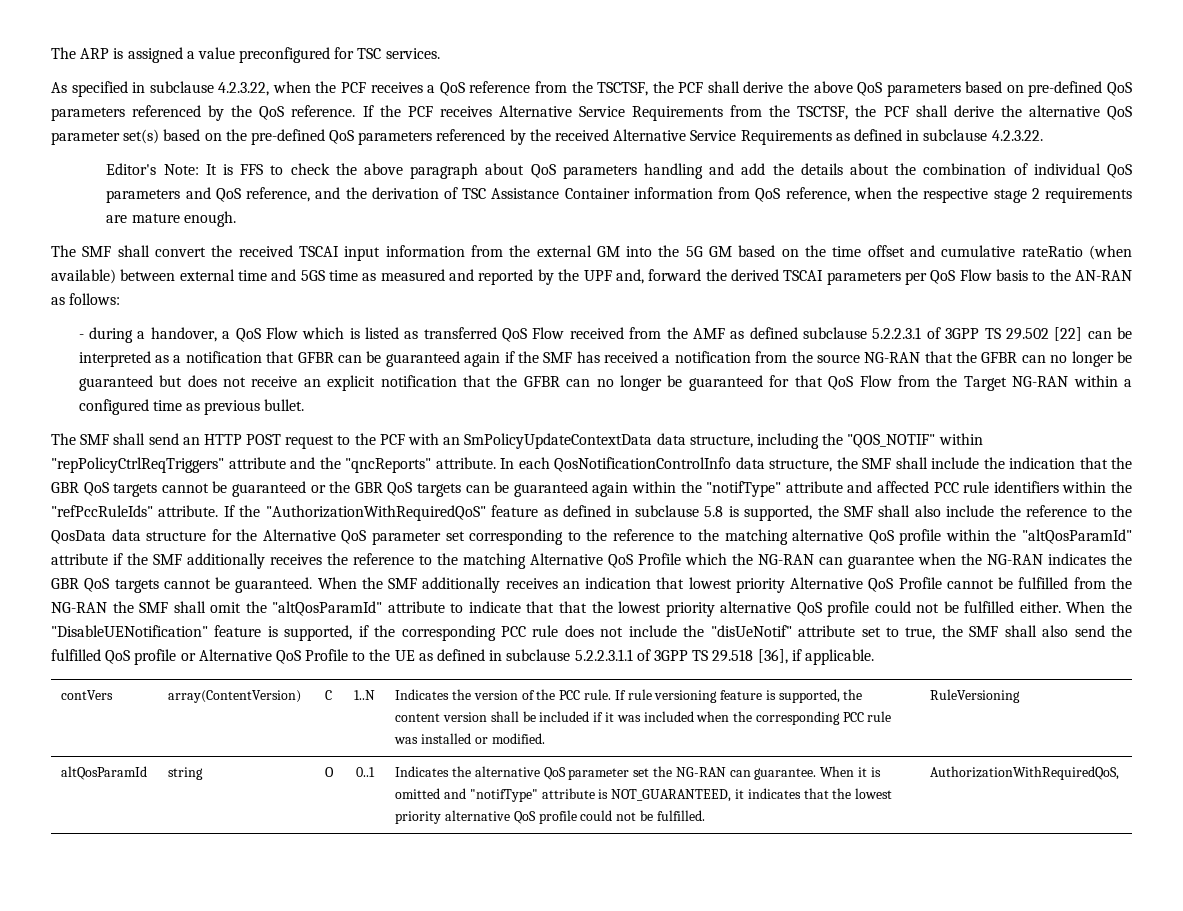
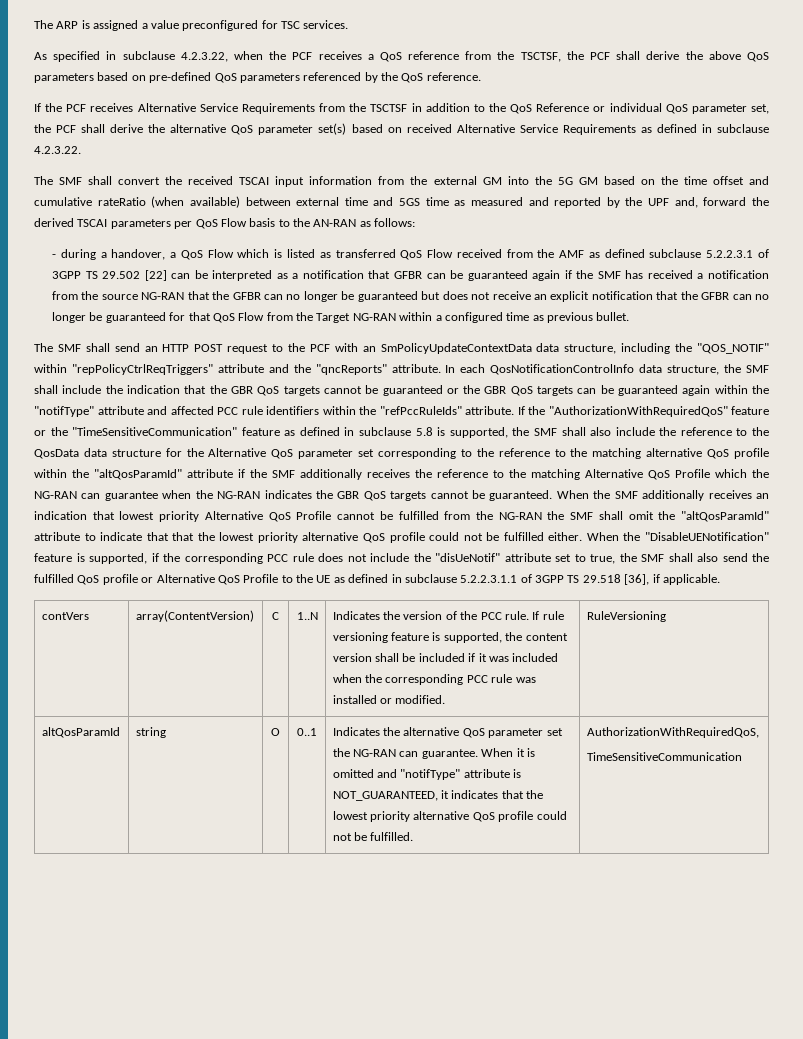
- As specified in subclause 4.2.3.22, when the PCF receives a QoS reference from the TSCTSF, the PCF shall derive the above QoS parameters based on pre-defined QoS parameters referenced by the QoS reference. If the PCF receives Alternative Service Requirements from the TSCTSF, the PCF shall derive the alternative QoS parameter set(s) based on the pre-defined QoS parameters referenced by the received Alternative Service Requirements as defined in subclause 4.2.3.22.
+ As specified in subclause 4.2.3.22, when the PCF receives a QoS reference from the TSCTSF, the PCF shall derive the above QoS parameters based on pre-defined QoS parameters referenced by the QoS reference.
+ If the PCF receives Alternative Service Requirements from the TSCTSF in addition to the QoS Reference or individual QoS parameter set, the PCF shall derive the alternative QoS parameter set(s) based on received Alternative Service Requirements as defined in subclause 4.2.3.22.
- Editor's Note: It is FFS to check the above paragraph about QoS parameters handling and add the details about the combination of individual QoS parameters and QoS reference, and the derivation of TSC Assistance Container information from QoS reference, when the respective stage 2 requirements are mature enough.
- If the "AuthorizationWithRequiredQoS" feature as defined in subclause 5.8 is supported, the SMF shall also include the reference to the QosData data structure for the Alternative QoS parameter set corresponding to the reference to the matching alternative QoS profile within the "altQosParamId" attribute if the SMF additionally receives the reference to the matching Alternative QoS Profile which the NG-RAN can guarantee when the NG-RAN indicates the GBR QoS targets cannot be guaranteed.
+ If the "AuthorizationWithRequiredQoS" feature or the "TimeSensitiveCommunication" feature as defined in subclause 5.8 is supported, the SMF shall also include the reference to the QosData data structure for the Alternative QoS parameter set corresponding to the reference to the matching alternative QoS profile within the "altQosParamId" attribute if the SMF additionally receives the reference to the matching Alternative QoS Profile which the NG-RAN can guarantee when the NG-RAN indicates the GBR QoS targets cannot be guaranteed.
  altQosParamId | string | O | 0..1 | Indicates the alternative QoS parameter set the NG-RAN can guarantee. When it is omitted and "notifType" attribute is NOT_GUARANTEED, it indicates that the lowest priority alternative QoS profile could not be fulfilled. | AuthorizationWithRequiredQoS,
+ TimeSensitiveCommunication

